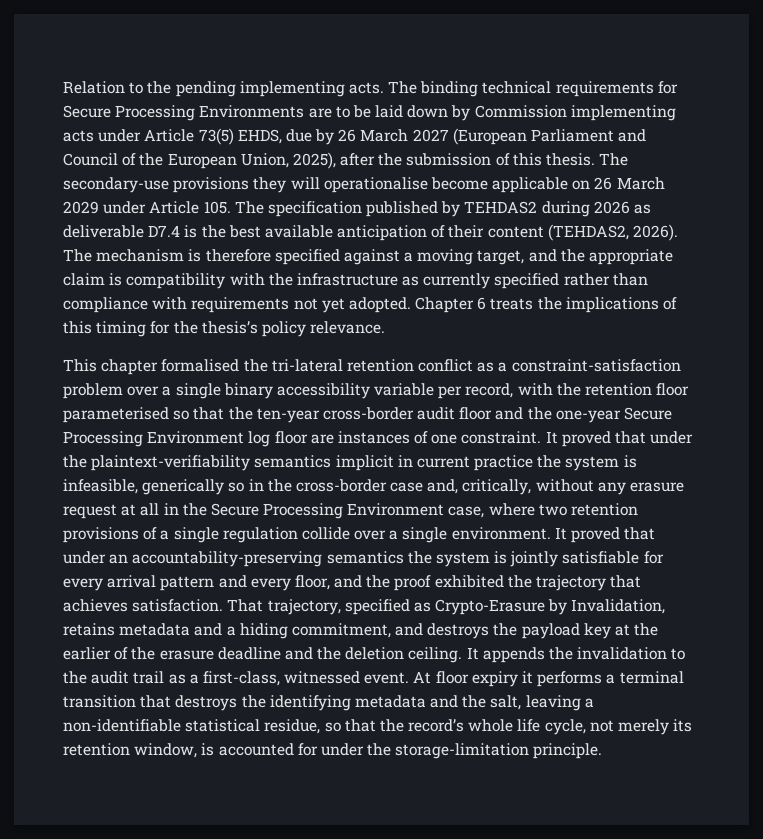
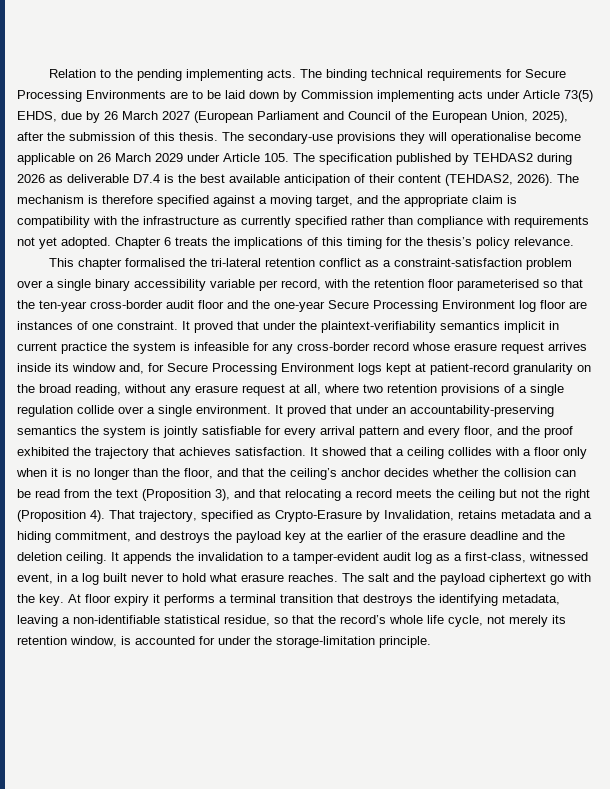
- It proved that under the plaintext-verifiability semantics implicit in current practice the system is infeasible, generically so in the cross-border case and, critically, without any erasure request at all in the Secure Processing Environment case, where two retention provisions of a single regulation collide over a single environment.
+ It proved that under the plaintext-verifiability semantics implicit in current practice the system is infeasible for any cross-border record whose erasure request arrives inside its window and, for Secure Processing Environment logs kept at patient-record granularity on the broad reading, without any erasure request at all, where two retention provisions of a single regulation collide over a single environment.
+ It showed that a ceiling collides with a floor only when it is no longer than the floor, and that the ceiling’s anchor decides whether the collision can be read from the text (Proposition 3), and that relocating a record meets the ceiling but not the right (Proposition 4).
- It appends the invalidation to the audit trail as a first-class, witnessed event.
+ It appends the invalidation to a tamper-evident audit log as a first-class, witnessed event, in a log built never to hold what erasure reaches. The salt and the payload ciphertext go with the key.
- At floor expiry it performs a terminal transition that destroys the identifying metadata and the salt, leaving a non-identifiable statistical residue, so that the record’s whole life cycle, not merely its retention window, is accounted for under the storage-limitation principle.
+ At floor expiry it performs a terminal transition that destroys the identifying metadata, leaving a non-identifiable statistical residue, so that the record’s whole life cycle, not merely its retention window, is accounted for under the storage-limitation principle.

